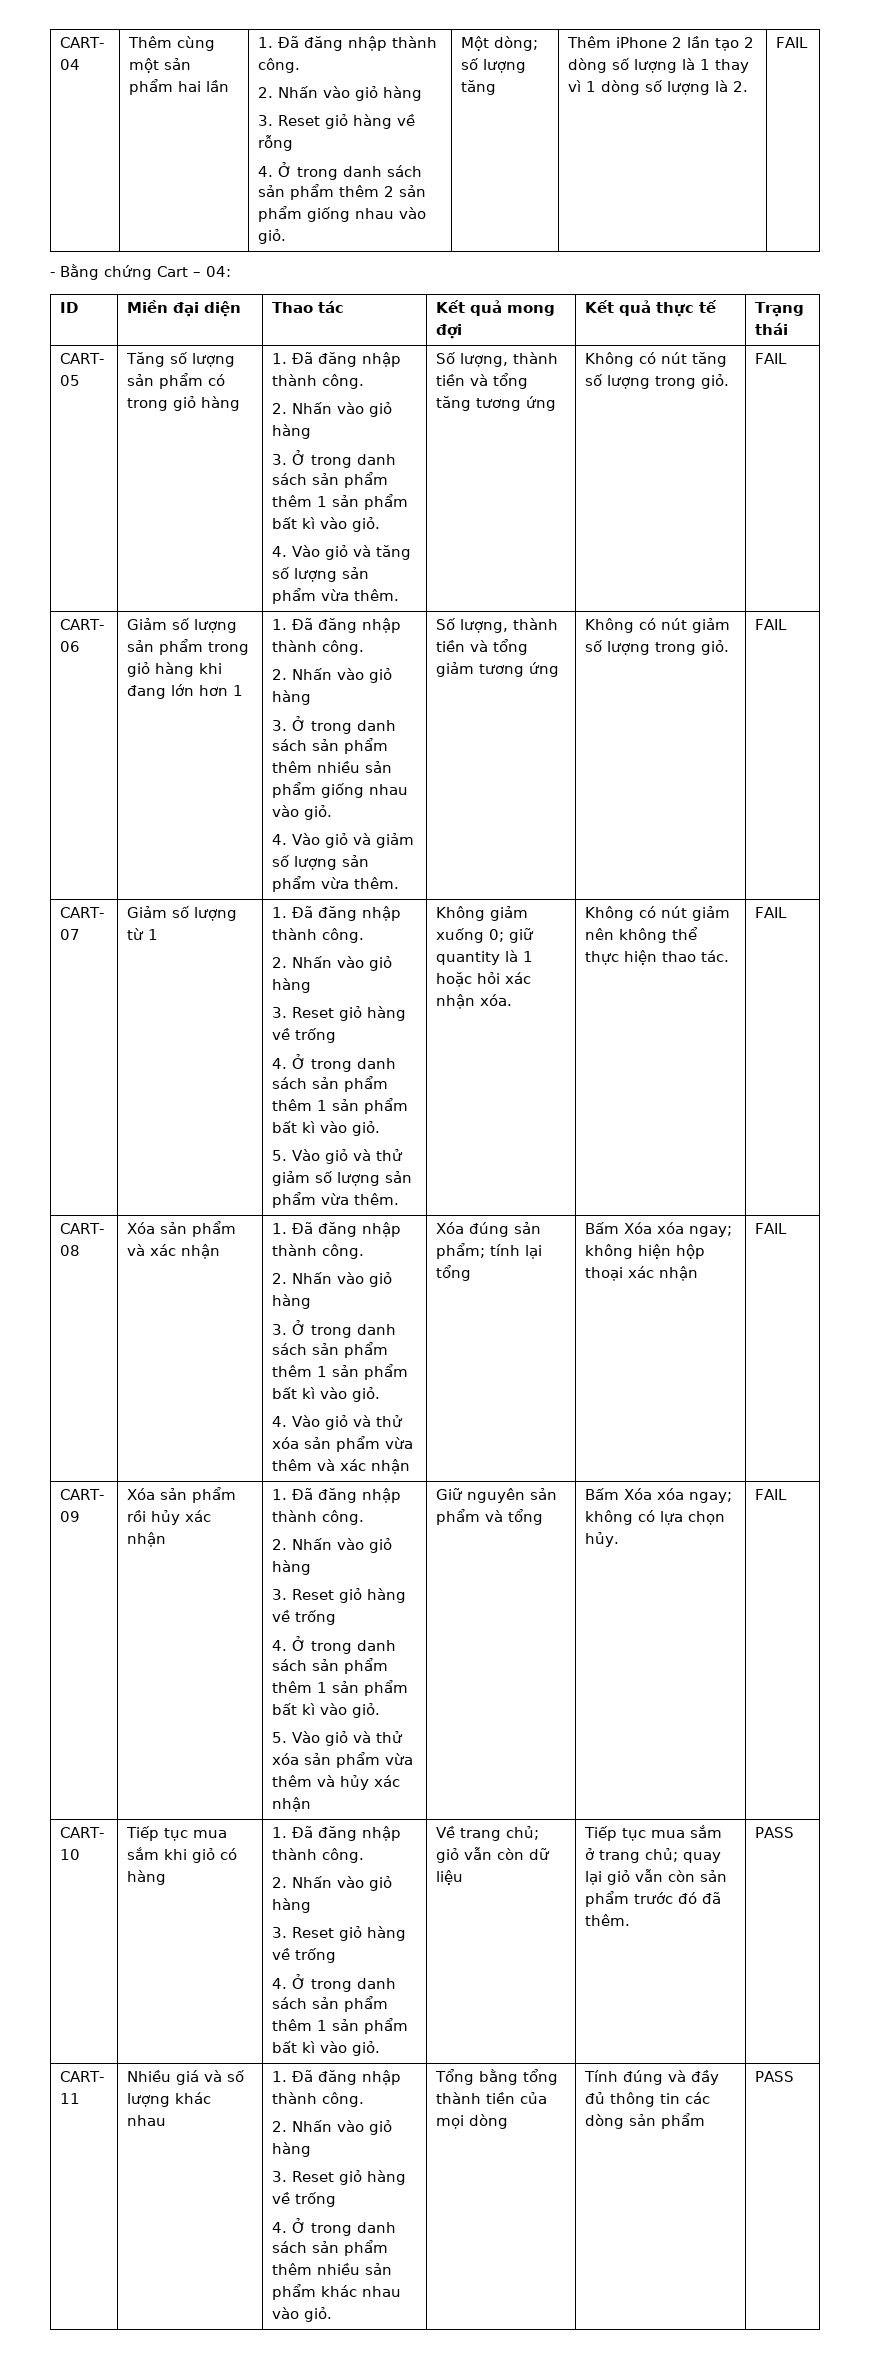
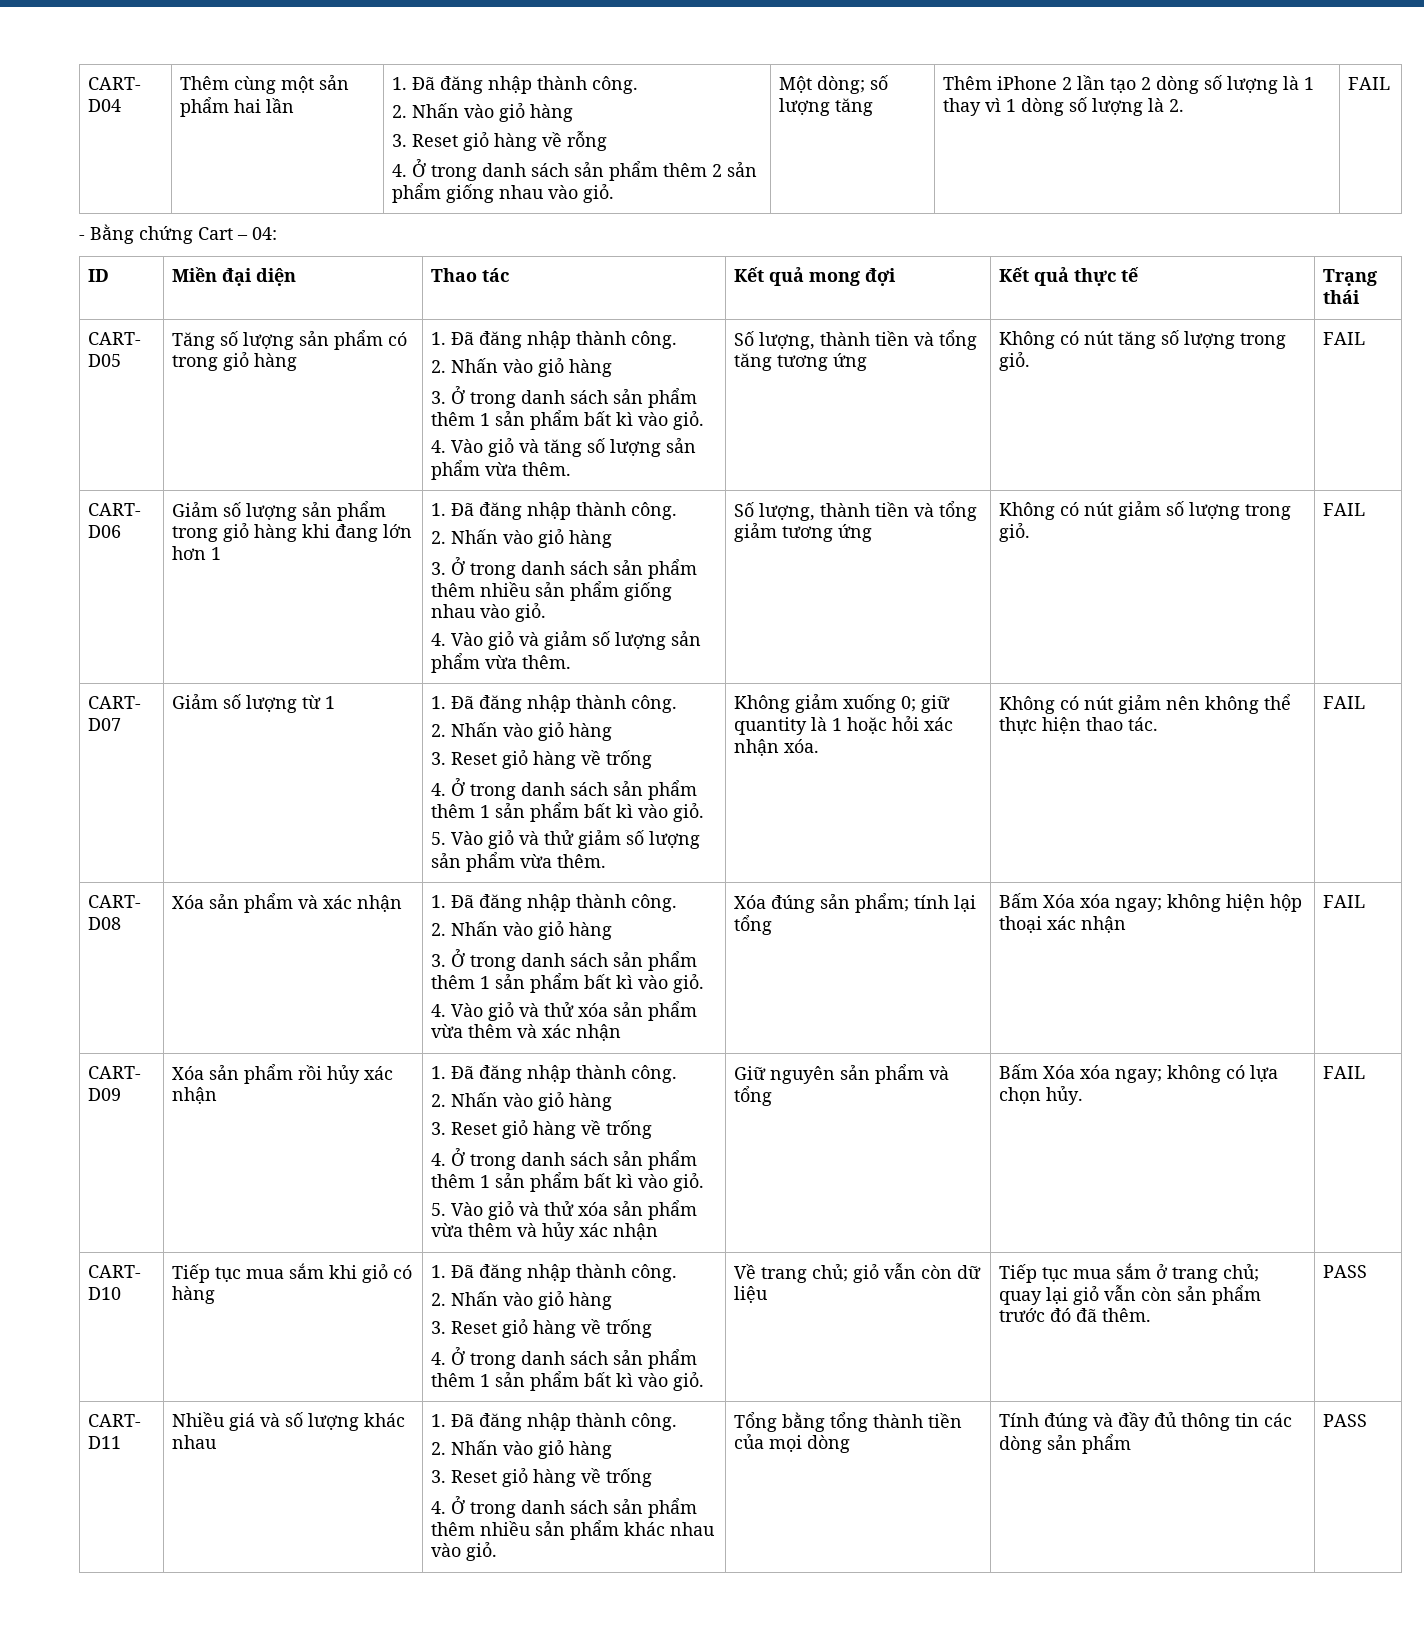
- CART- 04
+ CART- D04
- CART- 05
+ CART- D05
- CART- 06
+ CART- D06
- CART- 07
+ CART- D07
- CART- 08
+ CART- D08
- CART- 09
+ CART- D09
- CART- 10
+ CART- D10
- CART- 11
+ CART- D11

